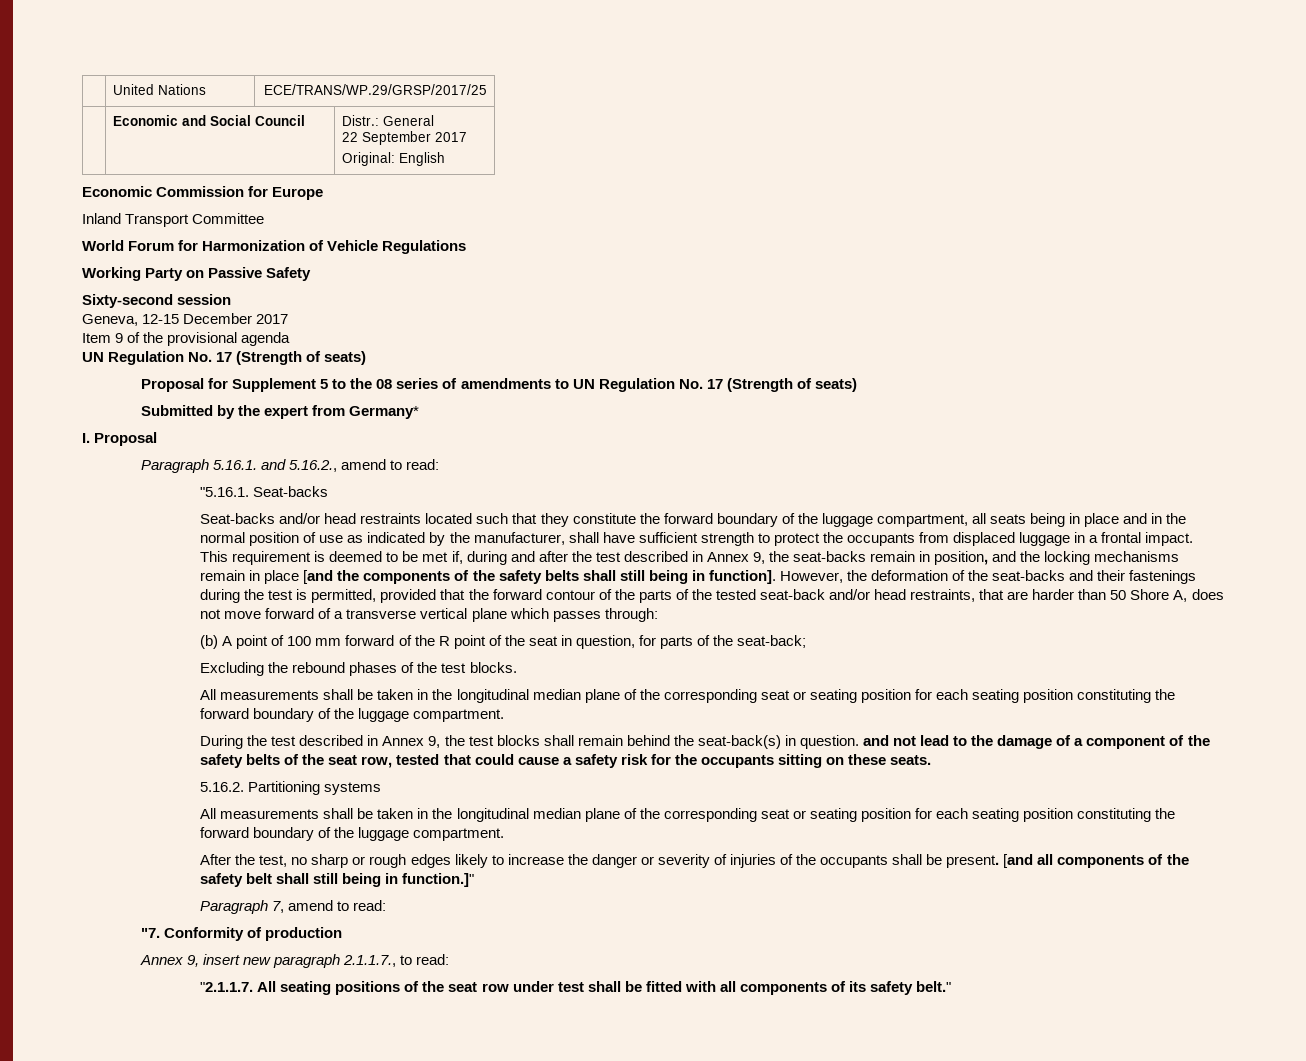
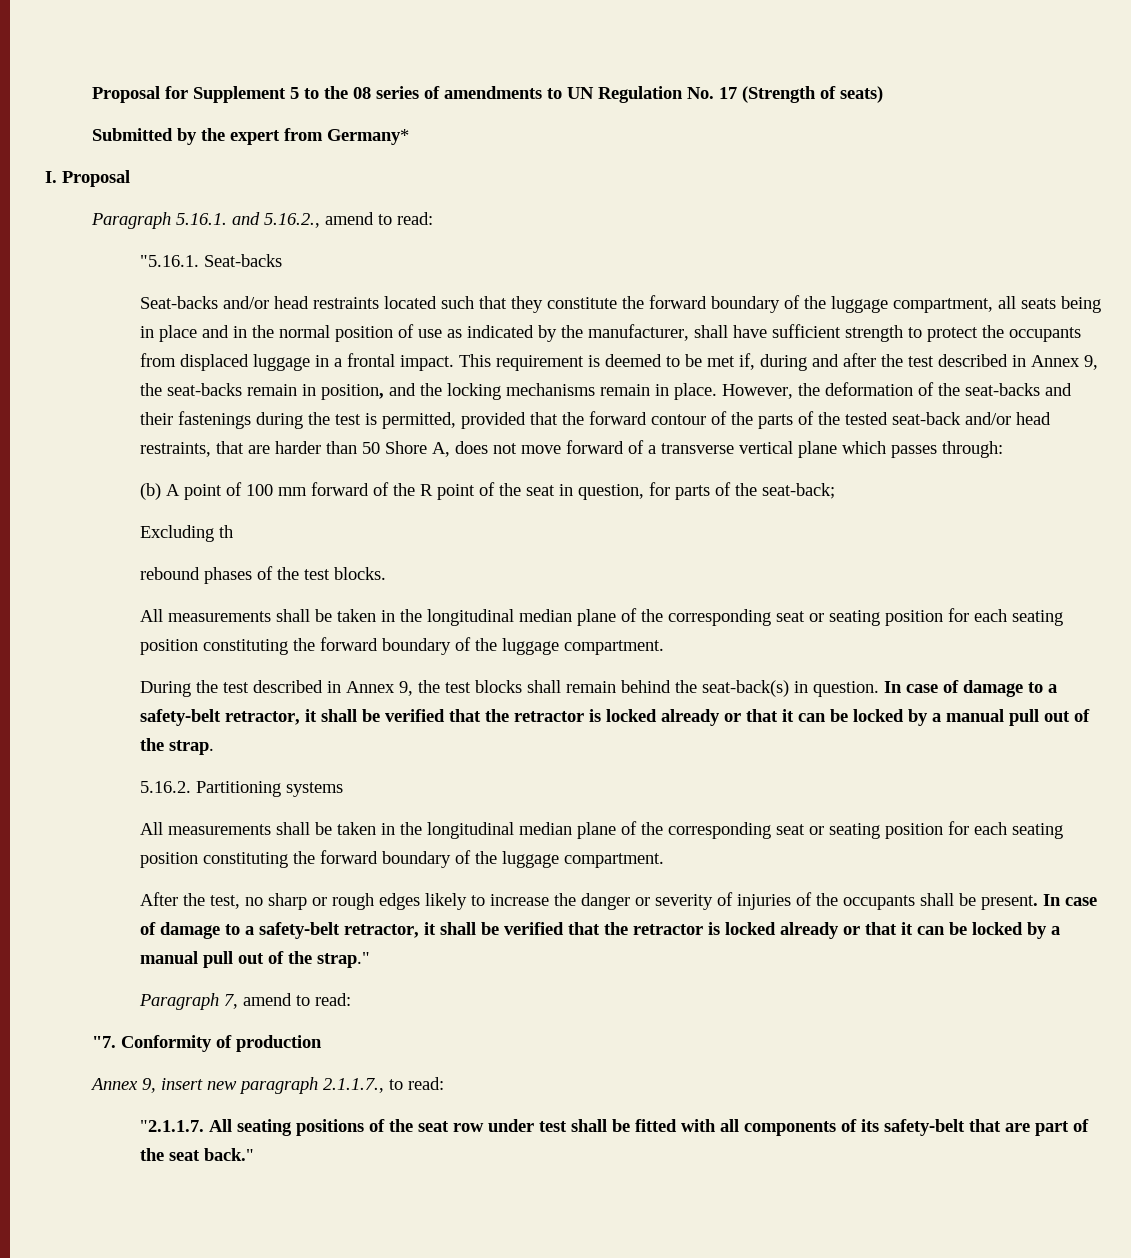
- | United Nations | ECE/TRANS/WP.29/GRSP/2017/25
- | Economic and Social Council | Distr.: General
- 22 September 2017
- Original: English
- Economic Commission for Europe
- Inland Transport Committee
- World Forum for Harmonization of Vehicle Regulations
- Working Party on Passive Safety
- Sixty-second session
- Geneva, 12-15 December 2017
- Item 9 of the provisional agenda
- UN Regulation No. 17 (Strength of seats)
- This requirement is deemed to be met if, during and after the test described in Annex 9, the seat-backs remain in position, and the locking mechanisms remain in place [and the components of the safety belts shall still being in function].
+ This requirement is deemed to be met if, during and after the test described in Annex 9, the seat-backs remain in position, and the locking mechanisms remain in place.
- Excluding the rebound phases of the test blocks.
+ Excluding th
+ rebound phases of the test blocks.
- During the test described in Annex 9, the test blocks shall remain behind the seat-back(s) in question. and not lead to the damage of a component of the safety belts of the seat row, tested that could cause a safety risk for the occupants sitting on these seats.
+ During the test described in Annex 9, the test blocks shall remain behind the seat-back(s) in question. In case of damage to a safety-belt retractor, it shall be verified that the retractor is locked already or that it can be locked by a manual pull out of the strap.
- [and all components of the safety belt shall still being in function.]"
+ In case of damage to a safety-belt retractor, it shall be verified that the retractor is locked already or that it can be locked by a manual pull out of the strap."
- "2.1.1.7. All seating positions of the seat row under test shall be fitted with all components of its safety belt."
+ "2.1.1.7. All seating positions of the seat row under test shall be fitted with all components of its safety-belt that are part of the seat back."

